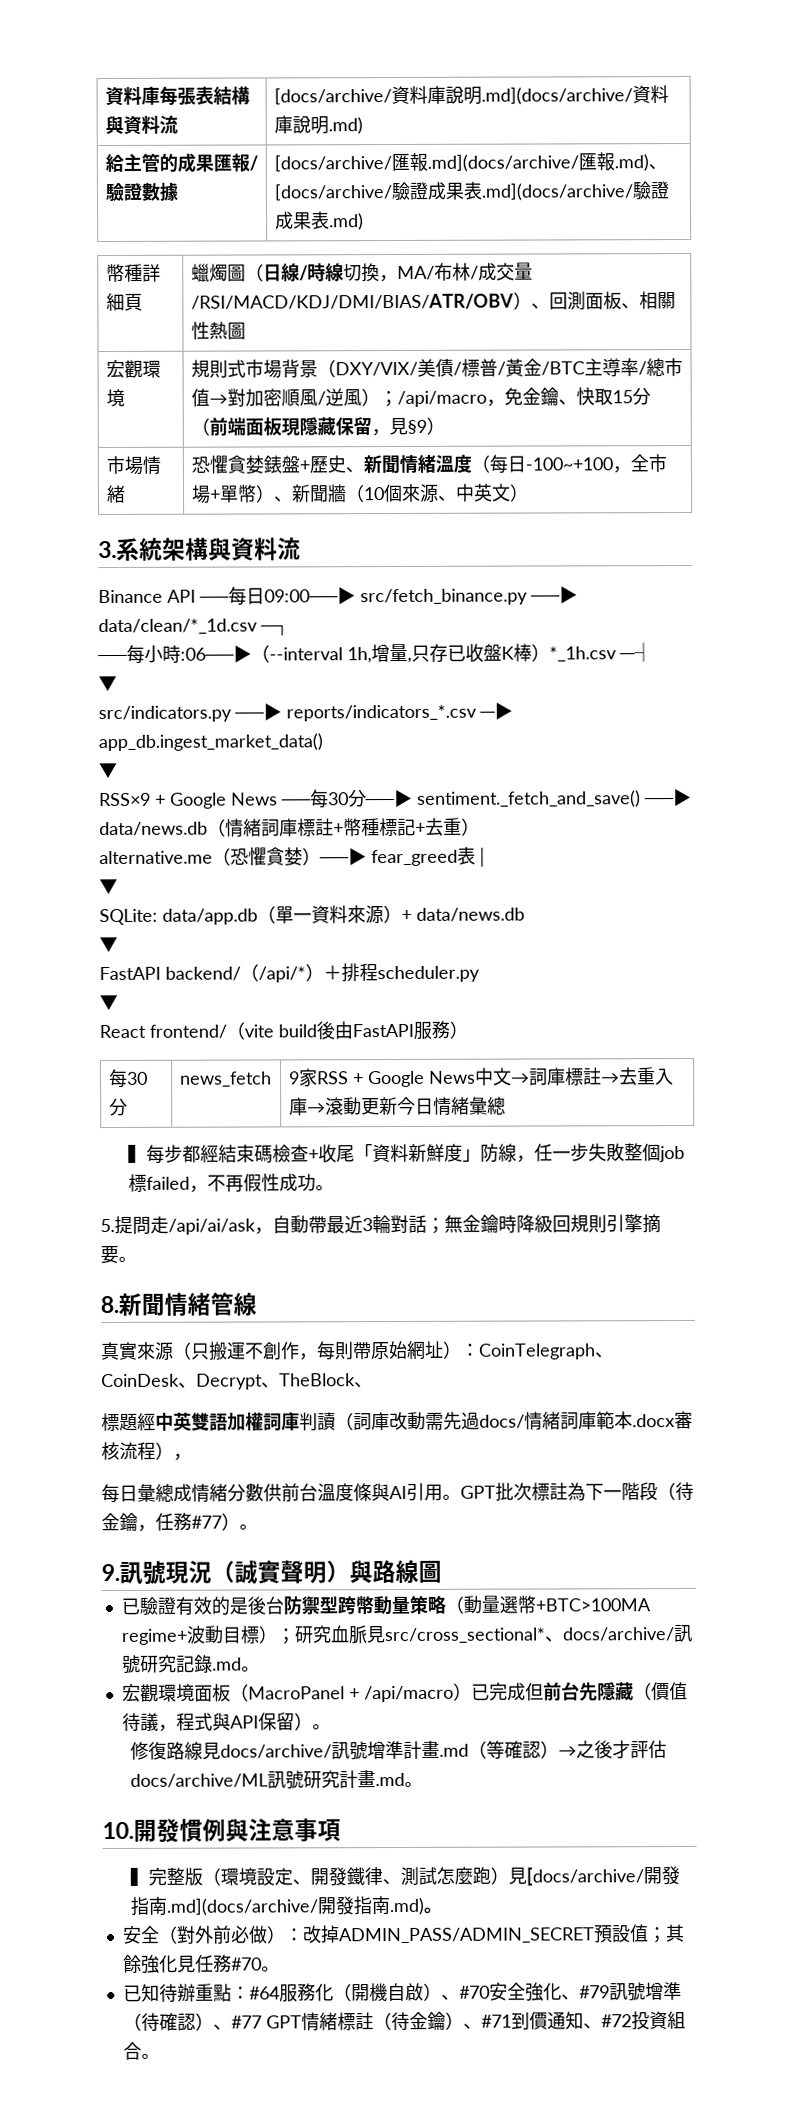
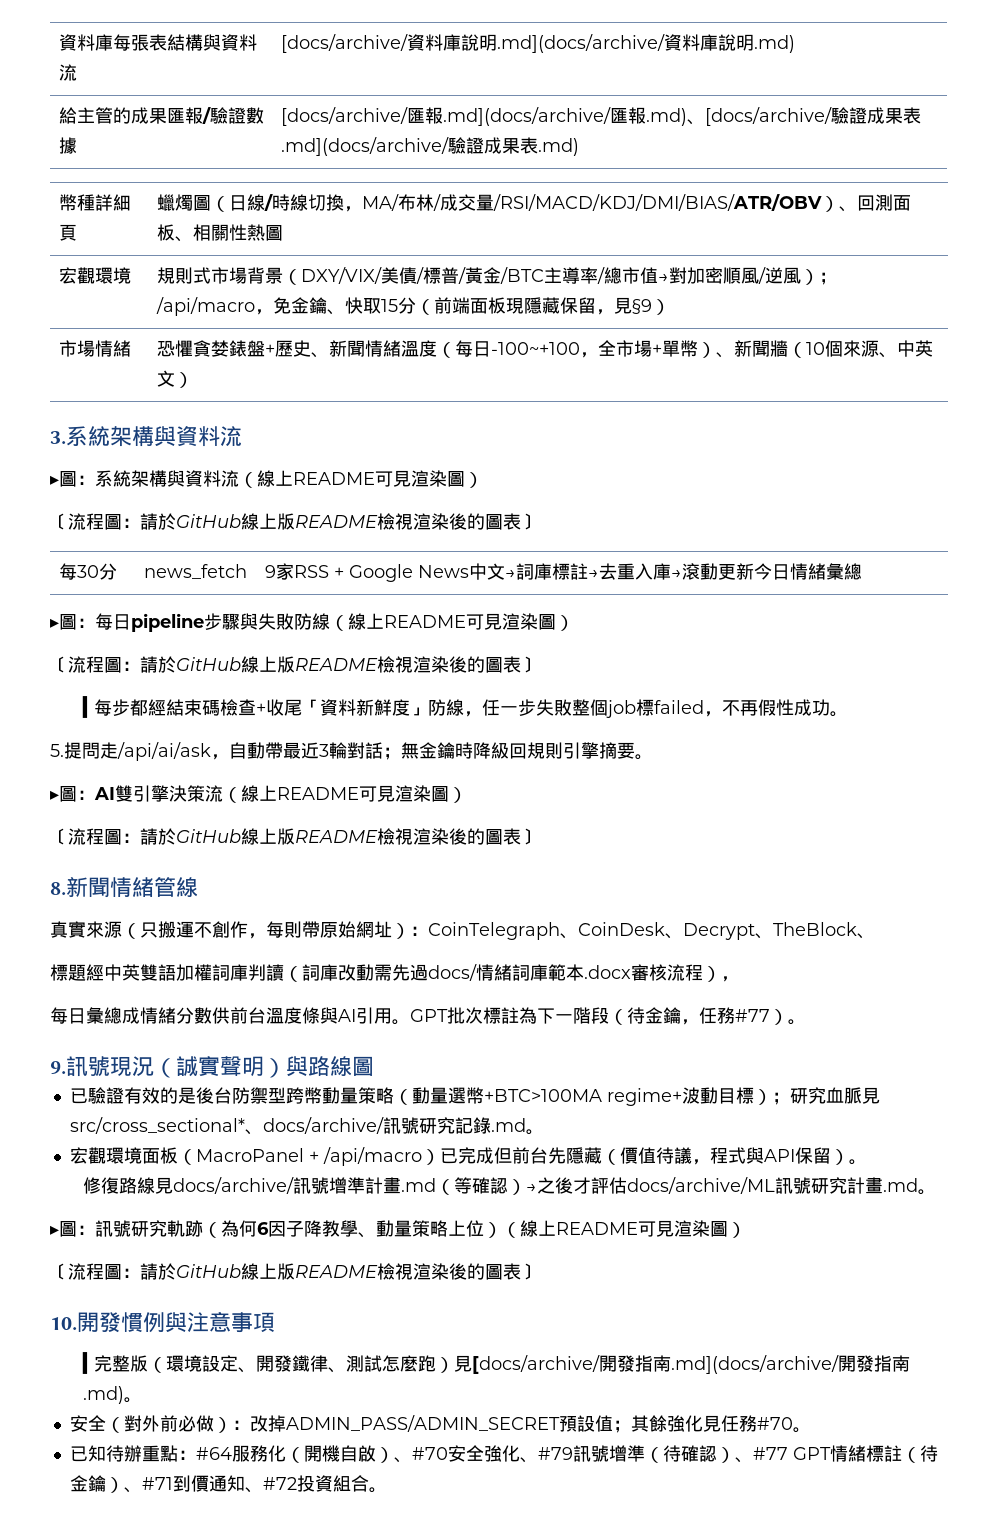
- Binance API ──每日09:00──▶ src/fetch_binance.py ──▶ data/clean/*_1d.csv ─┐
- ──每小時:06──▶（--interval 1h,增量,只存已收盤K棒）*_1h.csv ─┤
- ▼
- src/indicators.py ──▶ reports/indicators_*.csv ─▶ app_db.ingest_market_data()
- ▼
- RSS×9 + Google News ──每30分──▶ sentiment._fetch_and_save() ──▶ data/news.db（情緒詞庫標註+幣種標記+去重）
- alternative.me（恐懼貪婪）──▶ fear_greed表│
- ▼
- SQLite: data/app.db（單一資料來源）+ data/news.db
- ▼
- FastAPI backend/（/api/*）＋排程scheduler.py
- ▼
- React frontend/（vite build後由FastAPI服務）
+ ▸圖：系統架構與資料流（線上README可見渲染圖）
+ 〔流程圖：請於GitHub線上版README檢視渲染後的圖表〕
+ ▸圖：每日pipeline步驟與失敗防線（線上README可見渲染圖）
+ 〔流程圖：請於GitHub線上版README檢視渲染後的圖表〕
+ ▸圖：AI雙引擎決策流（線上README可見渲染圖）
+ 〔流程圖：請於GitHub線上版README檢視渲染後的圖表〕
+ ▸圖：訊號研究軌跡（為何6因子降教學、動量策略上位）（線上README可見渲染圖）
+ 〔流程圖：請於GitHub線上版README檢視渲染後的圖表〕

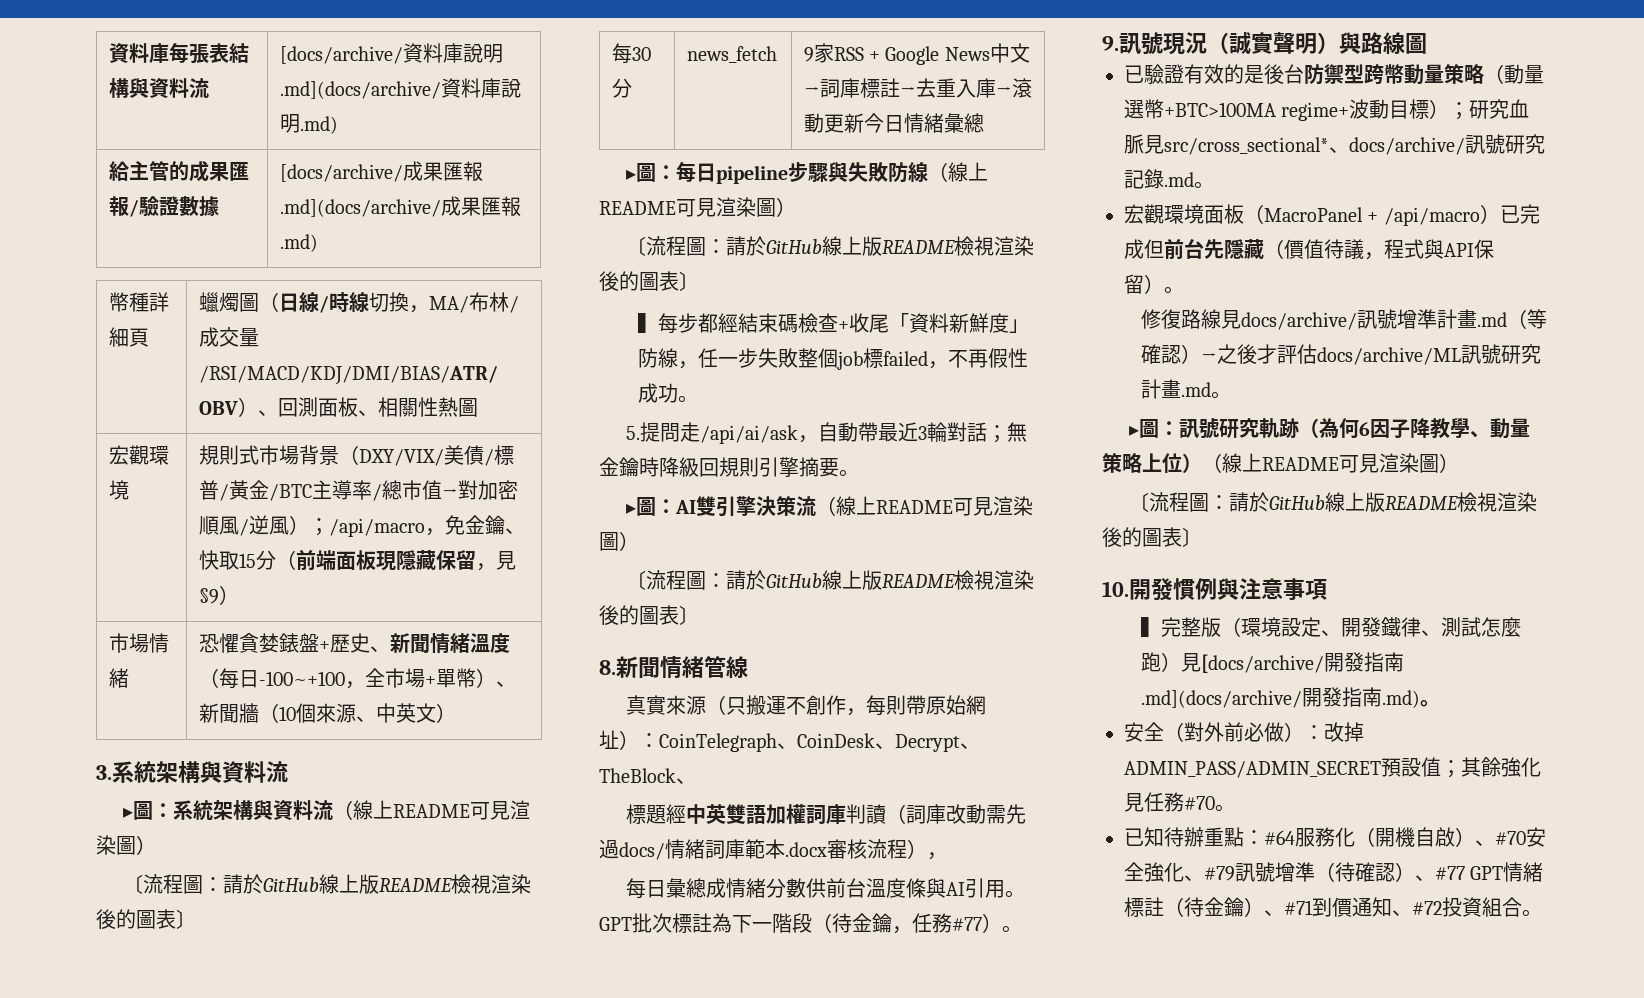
- 給主管的成果匯報/驗證數據 | [docs/archive/匯報.md](docs/archive/匯報.md)、[docs/archive/驗證成果表.md](docs/archive/驗證成果表.md)
+ 給主管的成果匯報/驗證數據 | [docs/archive/成果匯報.md](docs/archive/成果匯報.md)

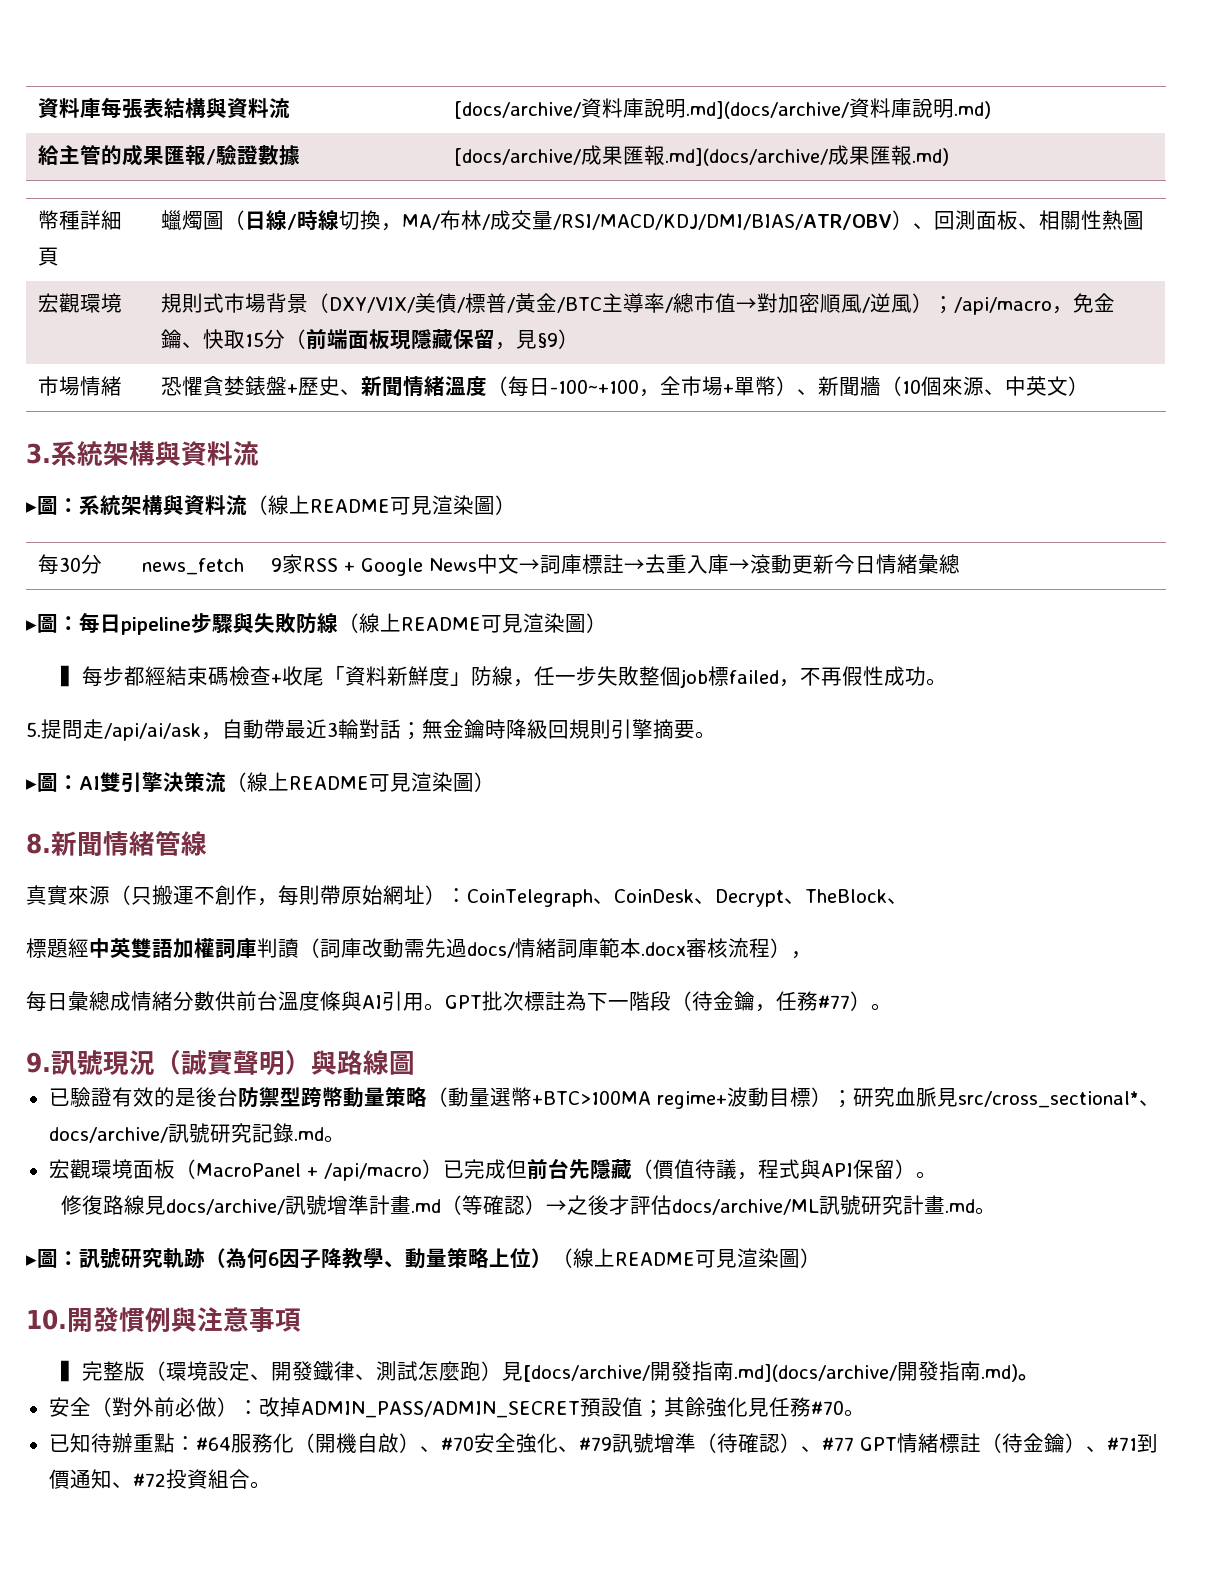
  ▸圖：系統架構與資料流（線上README可見渲染圖）
- 〔流程圖：請於GitHub線上版README檢視渲染後的圖表〕
  ▸圖：每日pipeline步驟與失敗防線（線上README可見渲染圖）
- 〔流程圖：請於GitHub線上版README檢視渲染後的圖表〕
  ▸圖：AI雙引擎決策流（線上README可見渲染圖）
- 〔流程圖：請於GitHub線上版README檢視渲染後的圖表〕
  ▸圖：訊號研究軌跡（為何6因子降教學、動量策略上位）（線上README可見渲染圖）
- 〔流程圖：請於GitHub線上版README檢視渲染後的圖表〕

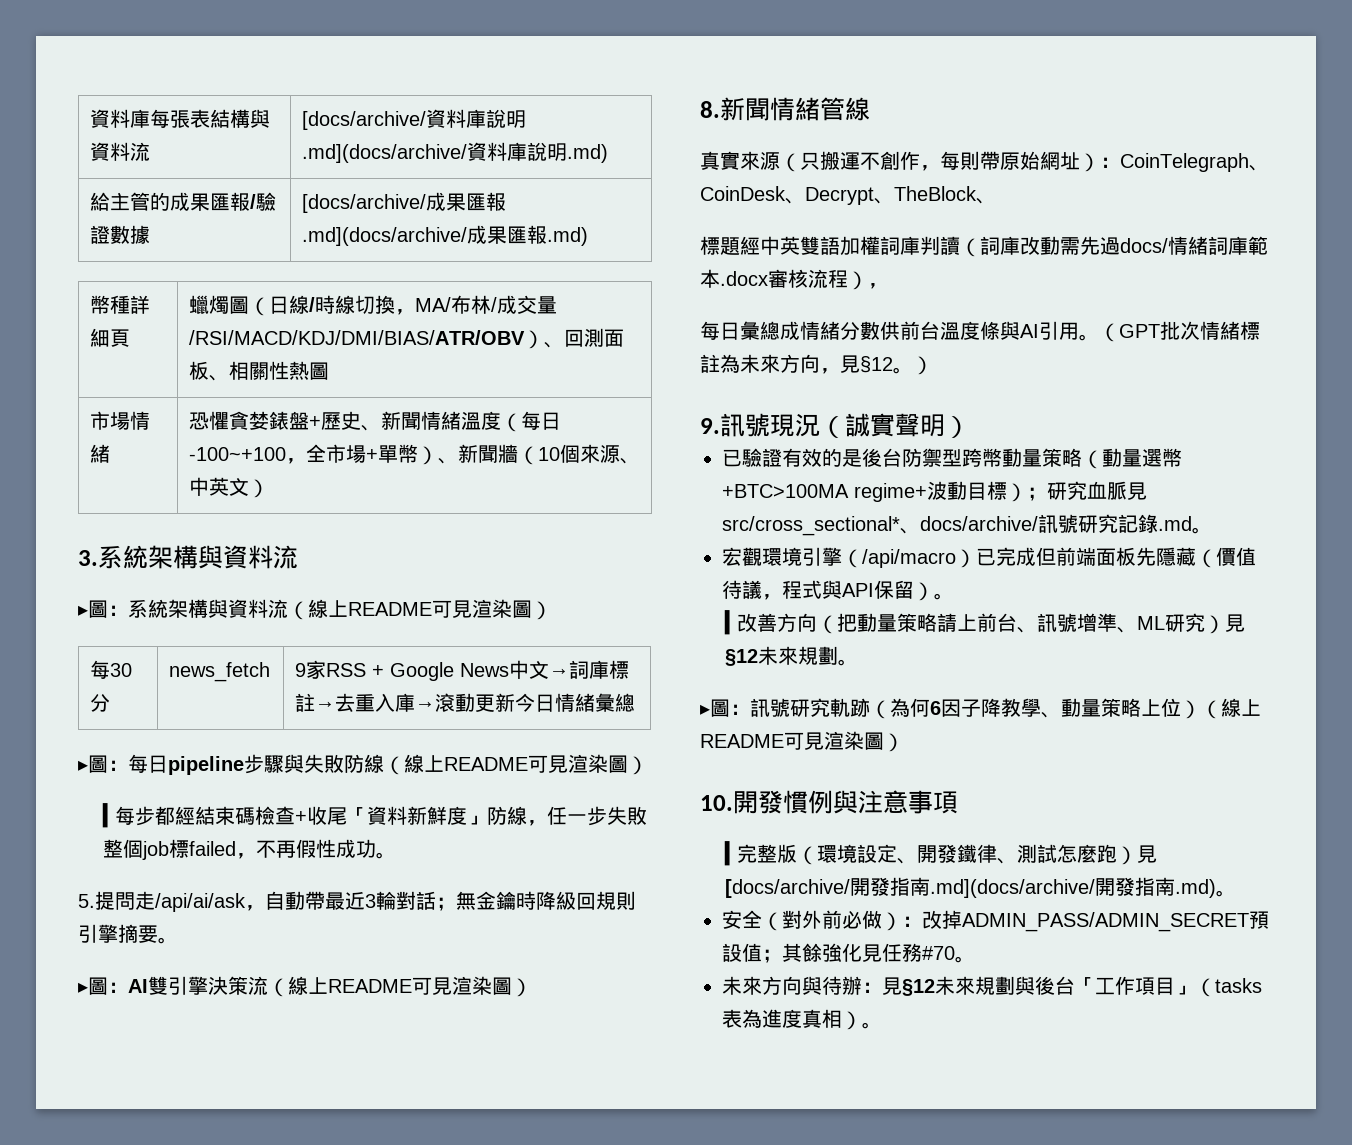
- 宏觀環境 | 規則式市場背景（DXY/VIX/美債/標普/黃金/BTC主導率/總市值→對加密順風/逆風）；/api/macro，免金鑰、快取15分（前端面板現隱藏保留，見§9）
- GPT批次標註為下一階段（待金鑰，任務#77）。
+ （GPT批次情緒標註為未來方向，見§12。）
- 9.訊號現況（誠實聲明）與路線圖
+ 9.訊號現況（誠實聲明）
- 宏觀環境面板（MacroPanel + /api/macro）已完成但前台先隱藏（價值待議，程式與API保留）。
+ 宏觀環境引擎（/api/macro）已完成但前端面板先隱藏（價值待議，程式與API保留）。
- 修復路線見docs/archive/訊號增準計畫.md（等確認）→之後才評估docs/archive/ML訊號研究計畫.md。
+ ▍改善方向（把動量策略請上前台、訊號增準、ML研究）見§12未來規劃。
- 已知待辦重點：#64服務化（開機自啟）、#70安全強化、#79訊號增準（待確認）、#77 GPT情緒標註（待金鑰）、#71到價通知、#72投資組合。
+ 未來方向與待辦：見§12未來規劃與後台「工作項目」（tasks表為進度真相）。

